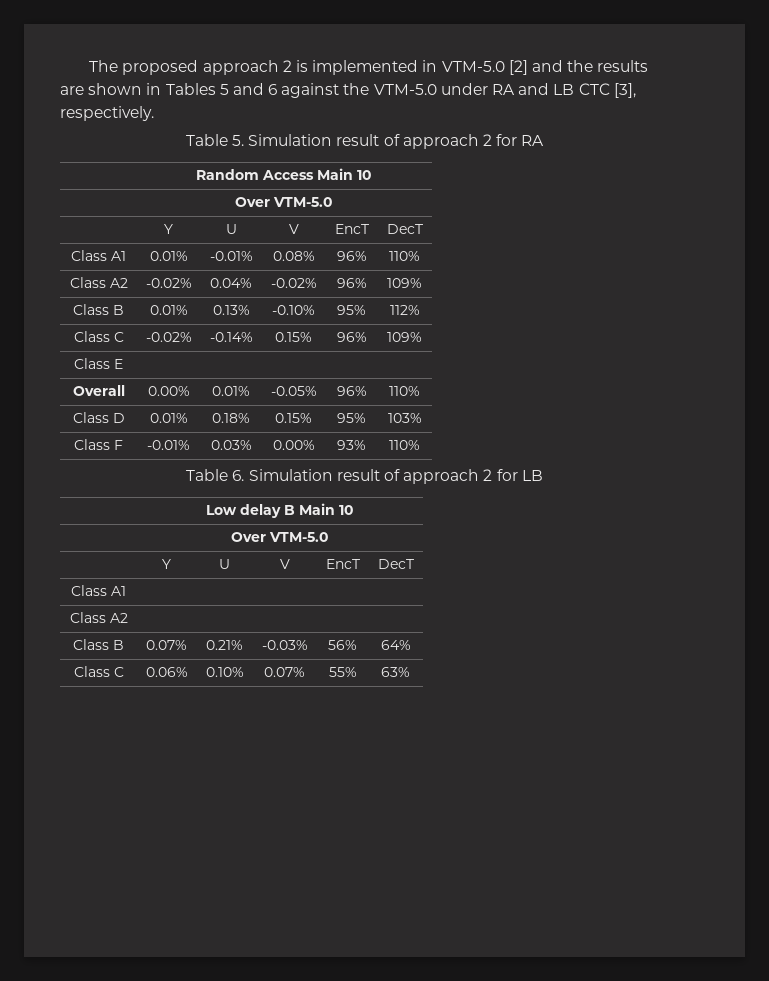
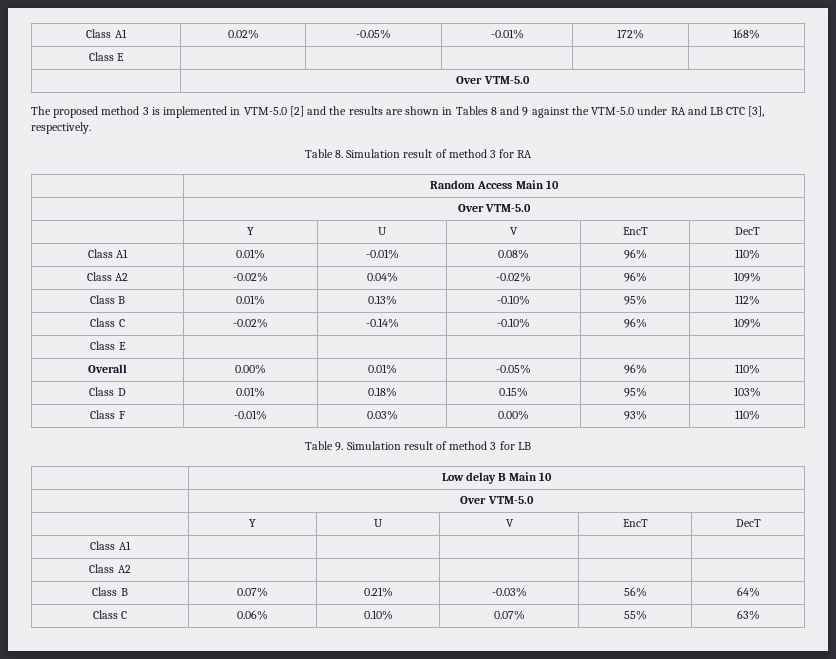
- The proposed approach 2 is implemented in VTM-5.0 [2] and the results are shown in Tables 5 and 6 against the VTM-5.0 under RA and LB CTC [3], respectively.
+ Class A1 | 0.02% | -0.05% | -0.01% | 172% | 168%
+ Class E | | | | |
+ | Over VTM-5.0
+ The proposed method 3 is implemented in VTM-5.0 [2] and the results are shown in Tables 8 and 9 against the VTM-5.0 under RA and LB CTC [3], respectively.
- Table 5. Simulation result of approach 2 for RA
+ Table 8. Simulation result of method 3 for RA
- Class C | -0.02% | -0.14% | 0.15% | 96% | 109%
+ Class C | -0.02% | -0.14% | -0.10% | 96% | 109%
- Table 6. Simulation result of approach 2 for LB
+ Table 9. Simulation result of method 3 for LB

